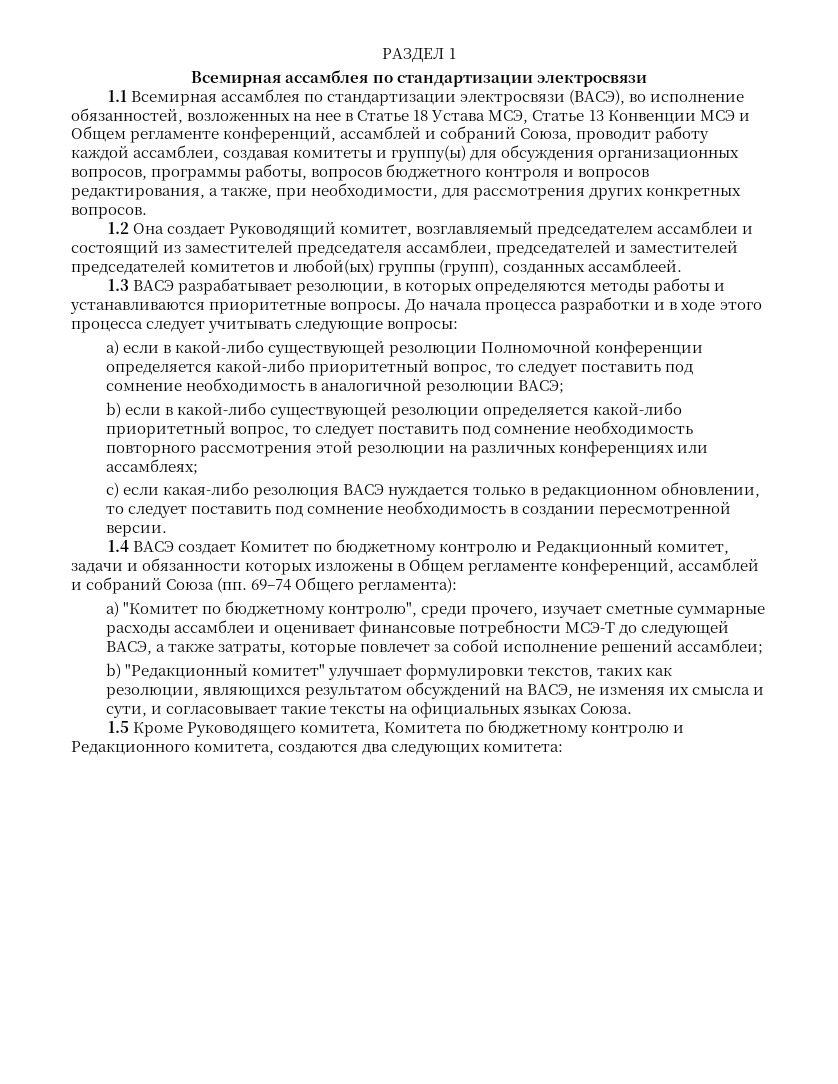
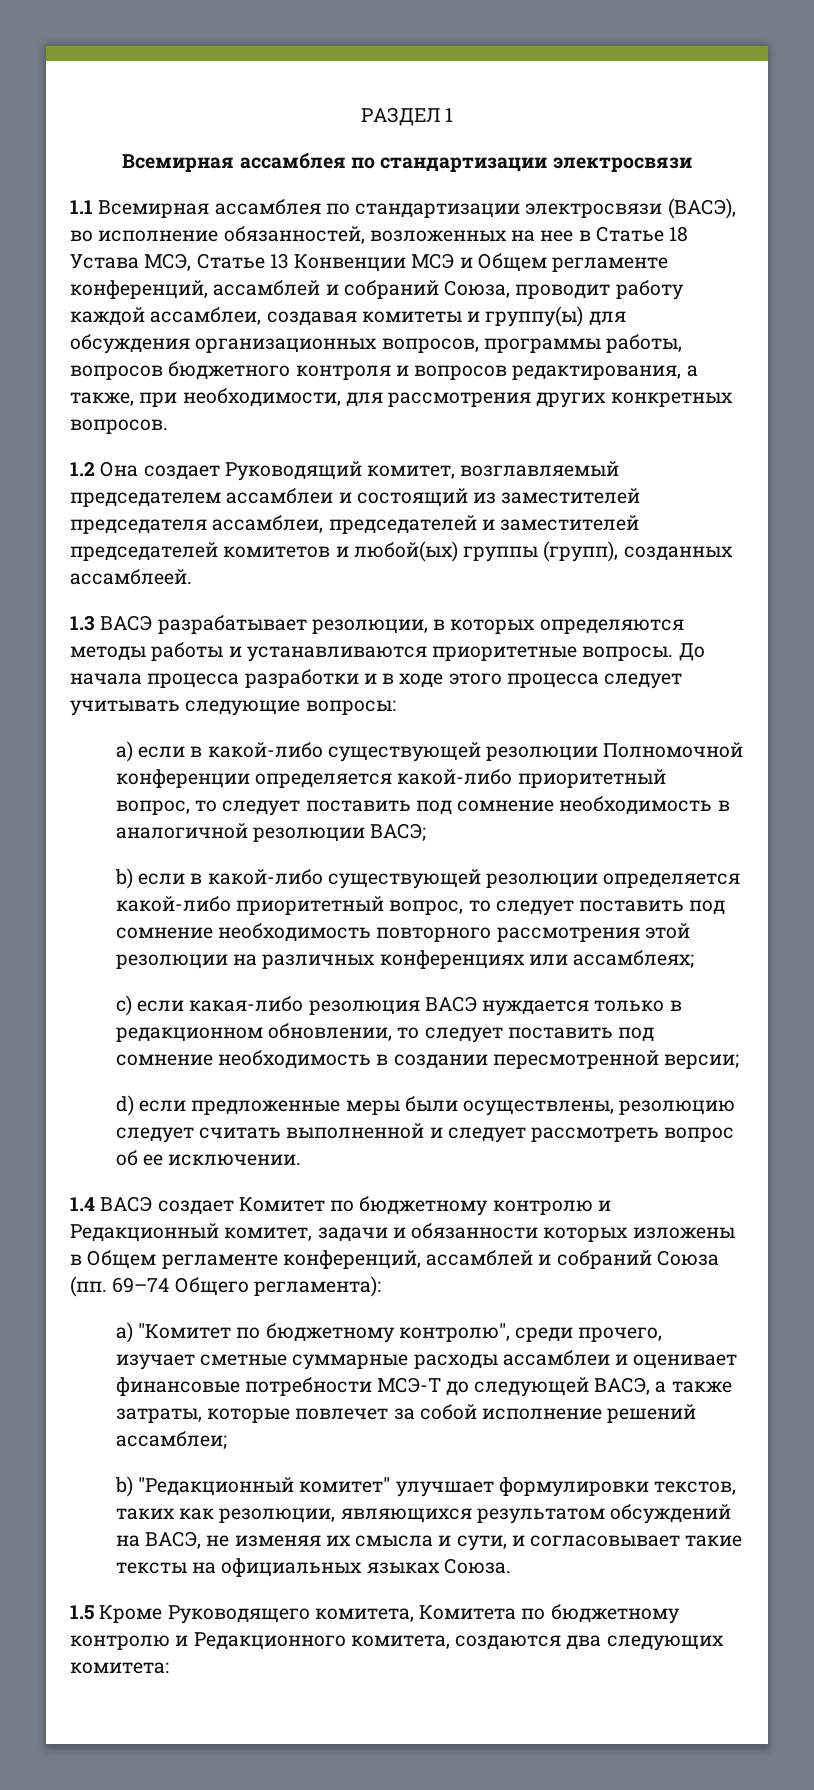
- c) если какая-либо резолюция ВАСЭ нуждается только в редакционном обновлении, то следует поставить под сомнение необходимость в создании пересмотренной версии.
+ c) если какая-либо резолюция ВАСЭ нуждается только в редакционном обновлении, то следует поставить под сомнение необходимость в создании пересмотренной версии;
+ d) если предложенные меры были осуществлены, резолюцию следует считать выполненной и следует рассмотреть вопрос об ее исключении.

